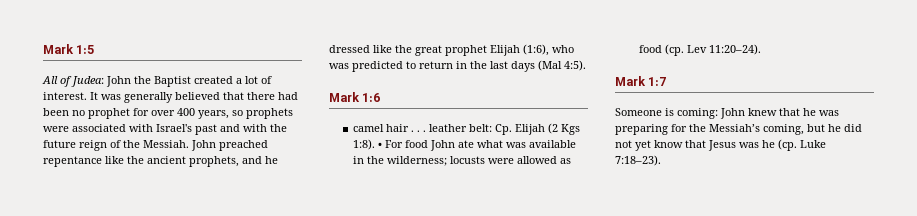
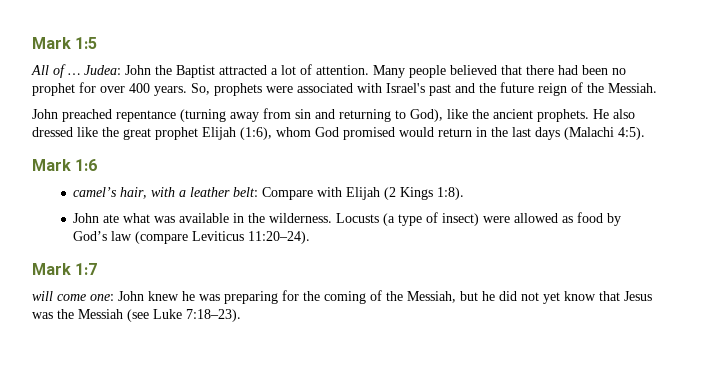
- All of Judea: John the Baptist created a lot of interest. It was generally believed that there had been no prophet for over 400 years, so prophets were associated with Israel's past and with the future reign of the Messiah. John preached repentance like the ancient prophets, and he dressed like the great prophet Elijah (1:6), who was predicted to return in the last days (Mal 4:5).
+ All of … Judea: John the Baptist attracted a lot of attention. Many people believed that there had been no prophet for over 400 years. So, prophets were associated with Israel's past and the future reign of the Messiah.
+ John preached repentance (turning away from sin and returning to God), like the ancient prophets. He also dressed like the great prophet Elijah (1:6), whom God promised would return in the last days (Malachi 4:5).
- camel hair . . . leather belt: Cp. Elijah (2 Kgs 1:8). • For food John ate what was available in the wilderness; locusts were allowed as food (cp. Lev 11:20–24).
+ camel’s hair, with a leather belt: Compare with Elijah (2 Kings 1:8).
+ John ate what was available in the wilderness. Locusts (a type of insect) were allowed as food by God’s law (compare Leviticus 11:20–24).
- Someone is coming: John knew that he was preparing for the Messiah’s coming, but he did not yet know that Jesus was he (cp. Luke 7:18–23).
+ will come one: John knew he was preparing for the coming of the Messiah, but he did not yet know that Jesus was the Messiah (see Luke 7:18–23).

